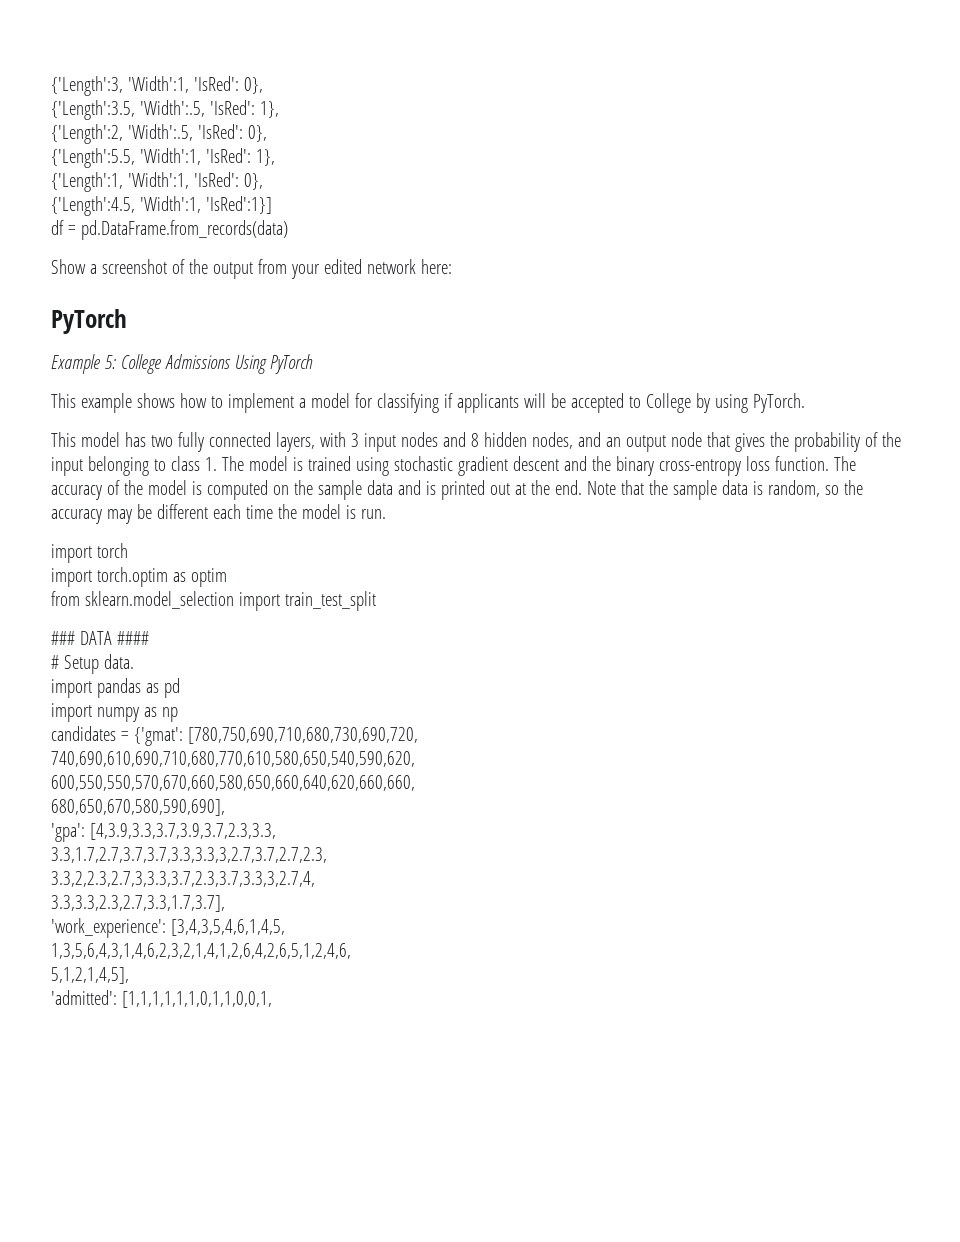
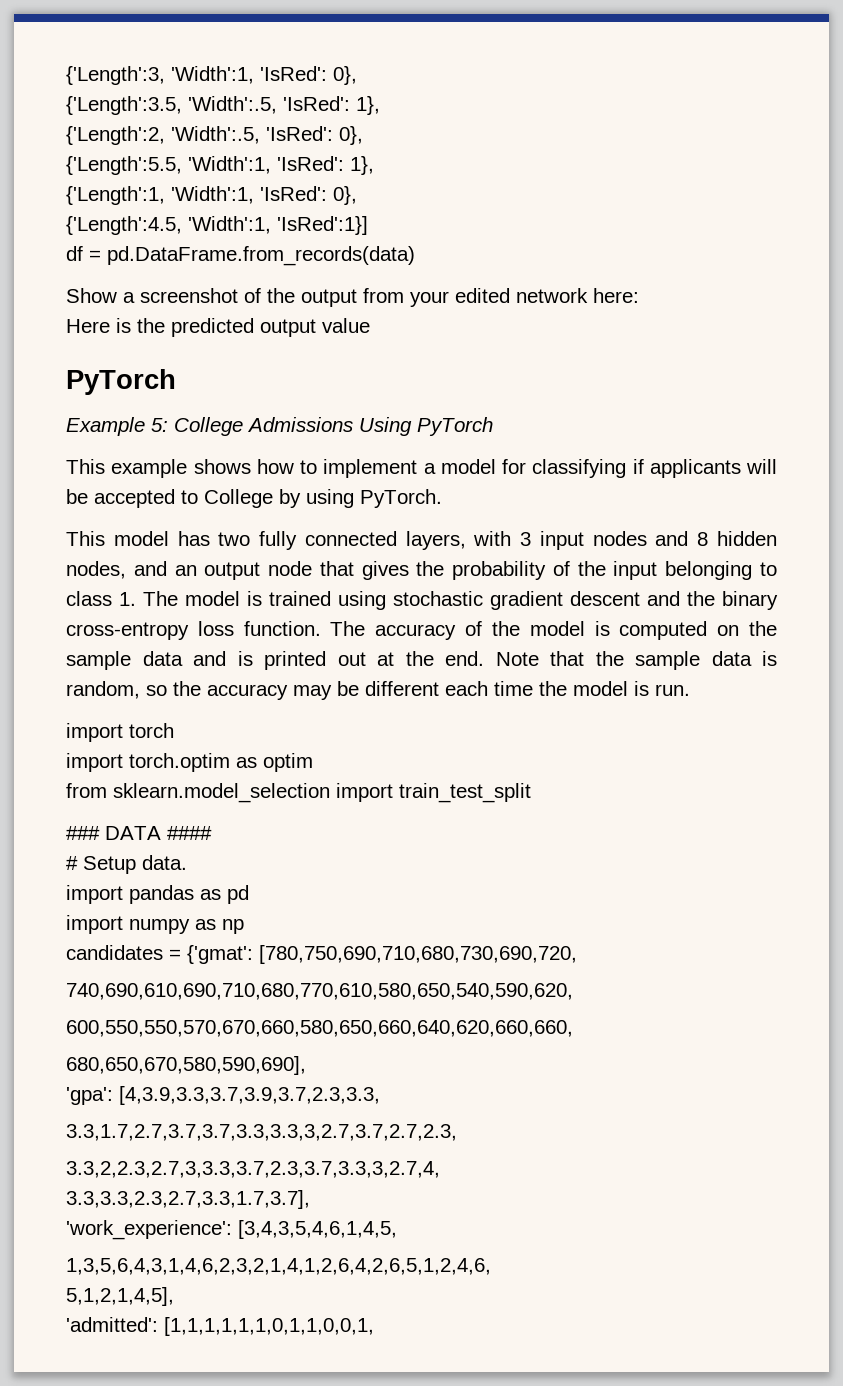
+ Here is the predicted output value

